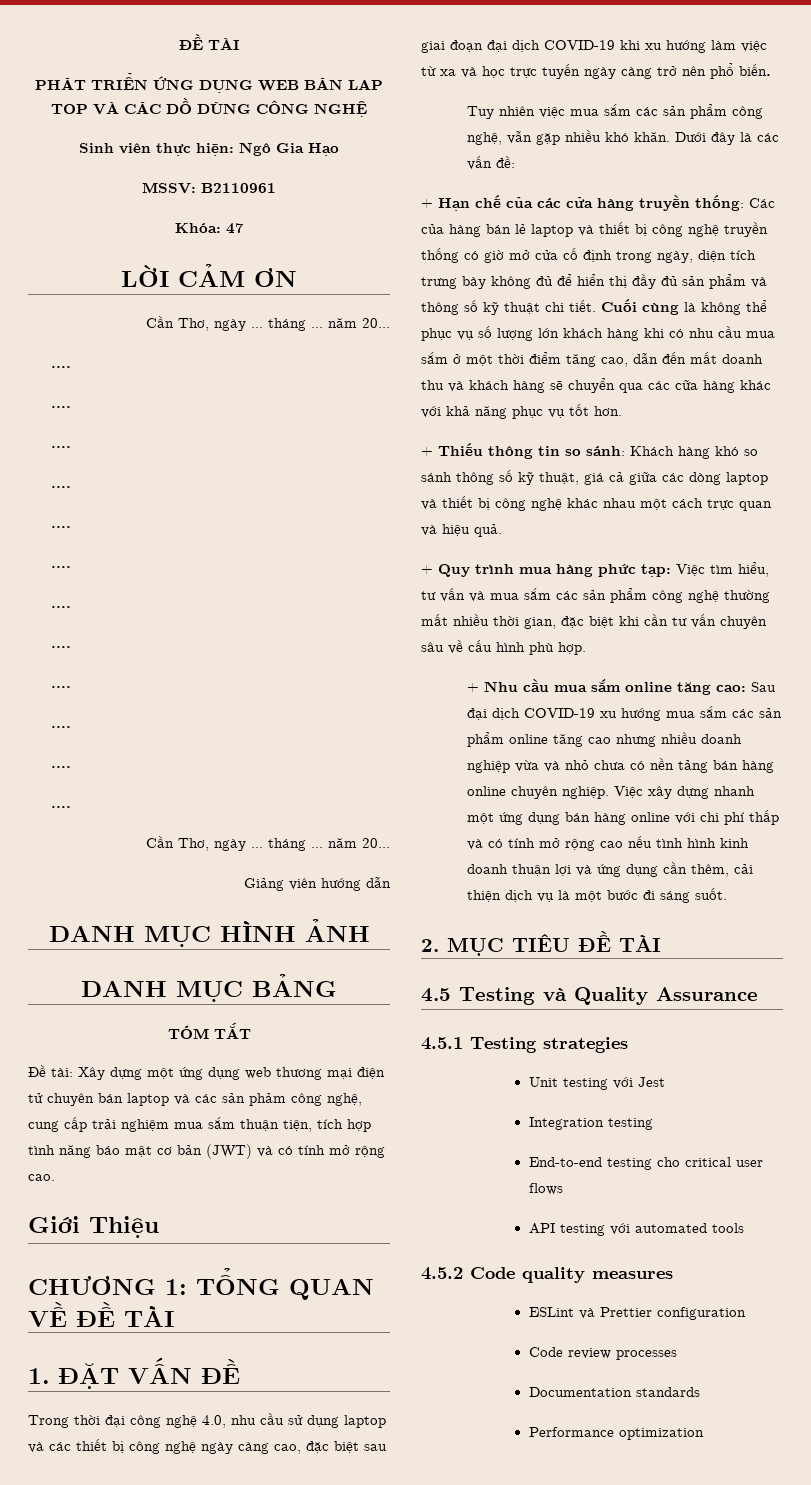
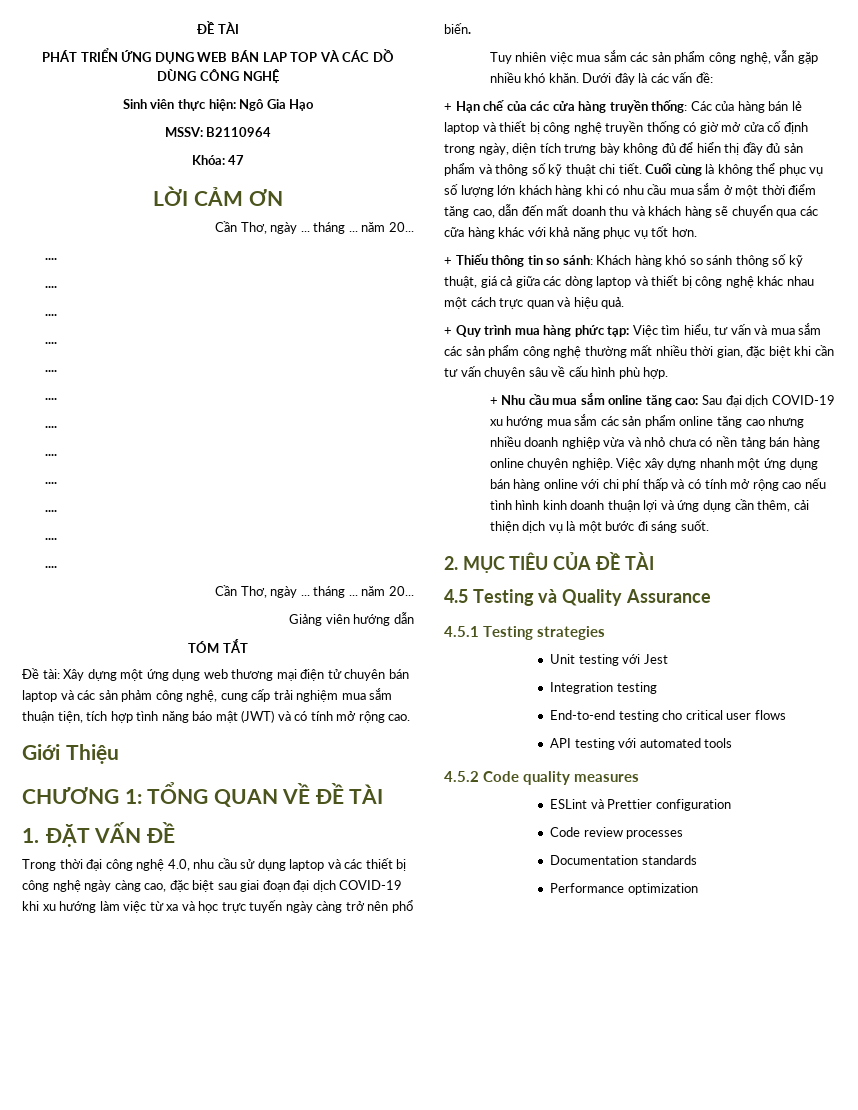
- MSSV: B2110961
+ MSSV: B2110964
- DANH MỤC HÌNH ẢNH
- DANH MỤC BẢNG
- Đề tài: Xây dựng một ứng dụng web thương mại điện tử chuyên bán laptop và các sản phảm công nghệ, cung cấp trải nghiệm mua sắm thuận tiện, tích hợp tình năng báo mật cơ bản (JWT) và có tính mở rộng cao.
+ Đề tài: Xây dựng một ứng dụng web thương mại điện tử chuyên bán laptop và các sản phảm công nghệ, cung cấp trải nghiệm mua sắm thuận tiện, tích hợp tình năng báo mật (JWT) và có tính mở rộng cao.
- 2. MỤC TIÊU ĐỀ TÀI
+ 2. MỤC TIÊU CỦA ĐỀ TÀI

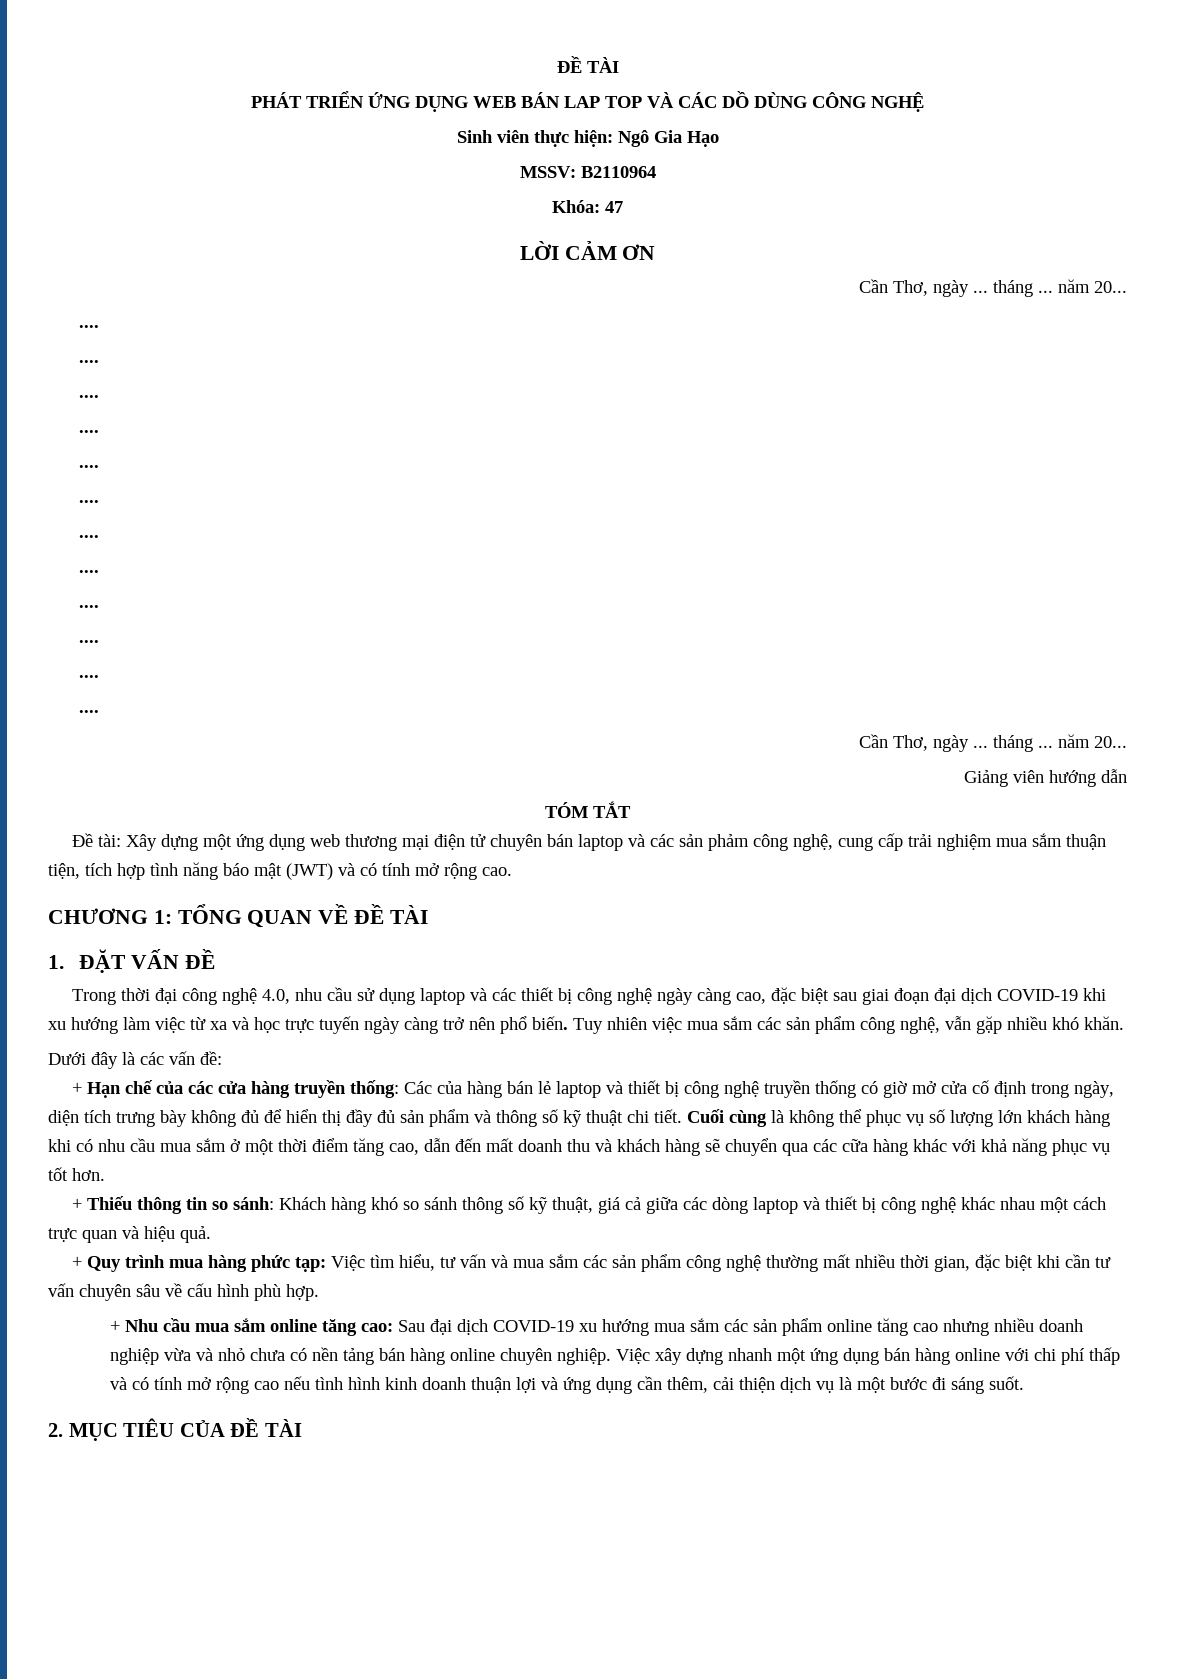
- Giới Thiệu
- Trong thời đại công nghệ 4.0, nhu cầu sử dụng laptop và các thiết bị công nghệ ngày càng cao, đặc biệt sau giai đoạn đại dịch COVID-19 khi xu hướng làm việc từ xa và học trực tuyến ngày càng trở nên phổ biến.
- Tuy nhiên việc mua sắm các sản phẩm công nghệ, vẫn gặp nhiều khó khăn. Dưới đây là các vấn đề:
+ Trong thời đại công nghệ 4.0, nhu cầu sử dụng laptop và các thiết bị công nghệ ngày càng cao, đặc biệt sau giai đoạn đại dịch COVID-19 khi xu hướng làm việc từ xa và học trực tuyến ngày càng trở nên phổ biến. Tuy nhiên việc mua sắm các sản phẩm công nghệ, vẫn gặp nhiều khó khăn.
+ Dưới đây là các vấn đề:
- 4.5 Testing và Quality Assurance
- 4.5.1 Testing strategies
- Unit testing với Jest
- Integration testing
- End-to-end testing cho critical user flows
- API testing với automated tools
- 4.5.2 Code quality measures
- ESLint và Prettier configuration
- Code review processes
- Documentation standards
- Performance optimization

